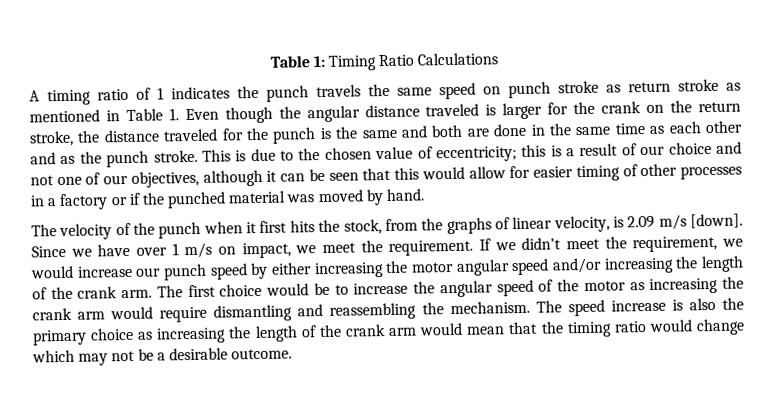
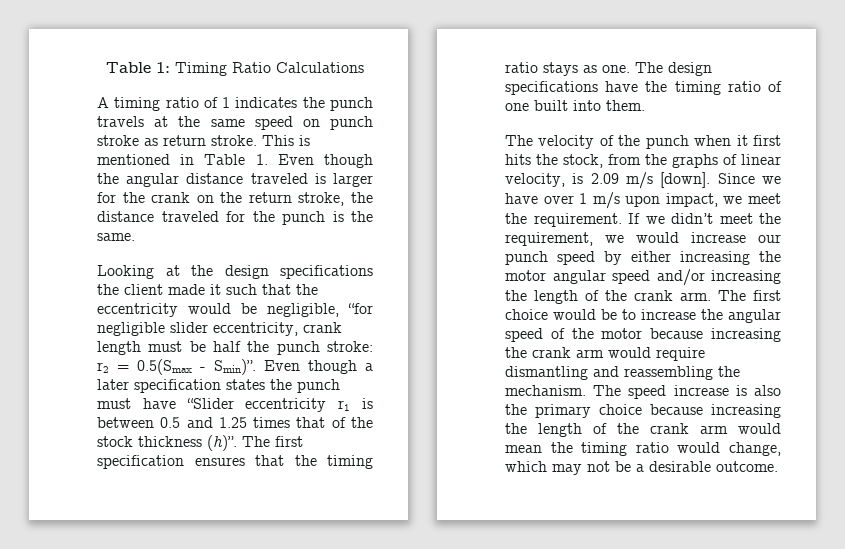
- A timing ratio of 1 indicates the punch travels the same speed on punch stroke as return stroke as mentioned in Table 1. Even though the angular distance traveled is larger for the crank on the return stroke, the distance traveled for the punch is the same and both are done in the same time as each other and as the punch stroke. This is due to the chosen value of eccentricity; this is a result of our choice and not one of our objectives, although it can be seen that this would allow for easier timing of other processes in a factory or if the punched material was moved by hand.
+ A timing ratio of 1 indicates the punch travels at the same speed on punch stroke as return stroke. This is mentioned in Table 1. Even though the angular distance traveled is larger for the crank on the return stroke, the distance traveled for the punch is the same.
+ Looking at the design specifications the client made it such that the eccentricity would be negligible, “for negligible slider eccentricity, crank length must be half the punch stroke: r2 = 0.5(Smax - Smin)”. Even though a later specification states the punch must have “Slider eccentricity r1 is between 0.5 and 1.25 times that of the stock thickness (h)”. The first specification ensures that the timing ratio stays as one. The design specifications have the timing ratio of one built into them.
- Since we have over 1 m/s on impact, we meet the requirement.
+ Since we have over 1 m/s upon impact, we meet the requirement.
- The first choice would be to increase the angular speed of the motor as increasing the crank arm would require dismantling and reassembling the mechanism.
+ The first choice would be to increase the angular speed of the motor because increasing the crank arm would require dismantling and reassembling the mechanism.
- The speed increase is also the primary choice as increasing the length of the crank arm would mean that the timing ratio would change which may not be a desirable outcome.
+ The speed increase is also the primary choice because increasing the length of the crank arm would mean the timing ratio would change, which may not be a desirable outcome.

